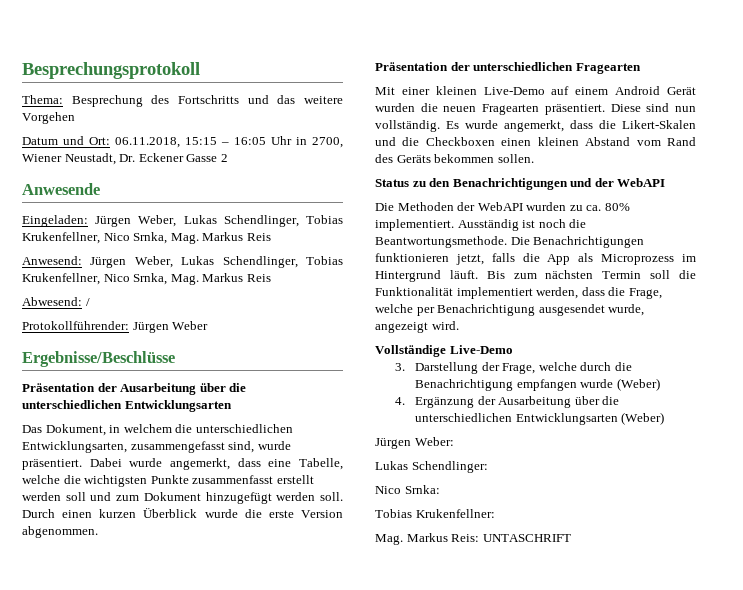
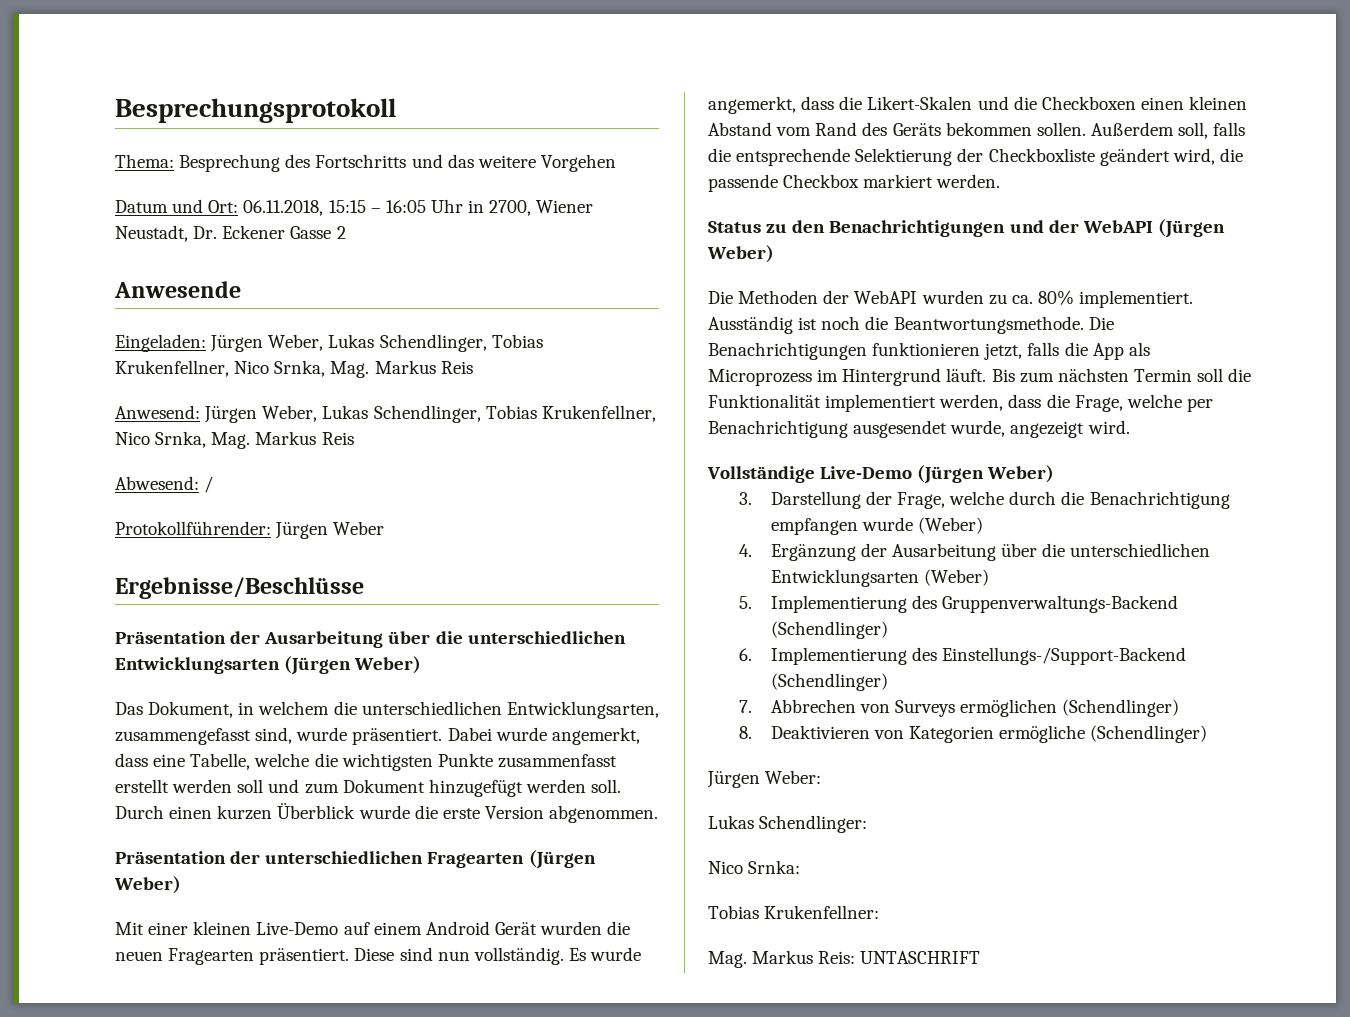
- Präsentation der Ausarbeitung über die unterschiedlichen Entwicklungsarten
+ Präsentation der Ausarbeitung über die unterschiedlichen Entwicklungsarten (Jürgen Weber)
- Präsentation der unterschiedlichen Fragearten
+ Präsentation der unterschiedlichen Fragearten (Jürgen Weber)
+ Außerdem soll, falls die entsprechende Selektierung der Checkboxliste geändert wird, die passende Checkbox markiert werden.
- Status zu den Benachrichtigungen und der WebAPI
+ Status zu den Benachrichtigungen und der WebAPI (Jürgen Weber)
- Vollständige Live-Demo
+ Vollständige Live-Demo (Jürgen Weber)
+ 5. Implementierung des Gruppenverwaltungs-Backend (Schendlinger)
+ 6. Implementierung des Einstellungs-/Support-Backend (Schendlinger)
+ 7. Abbrechen von Surveys ermöglichen (Schendlinger)
+ 8. Deaktivieren von Kategorien ermögliche (Schendlinger)

